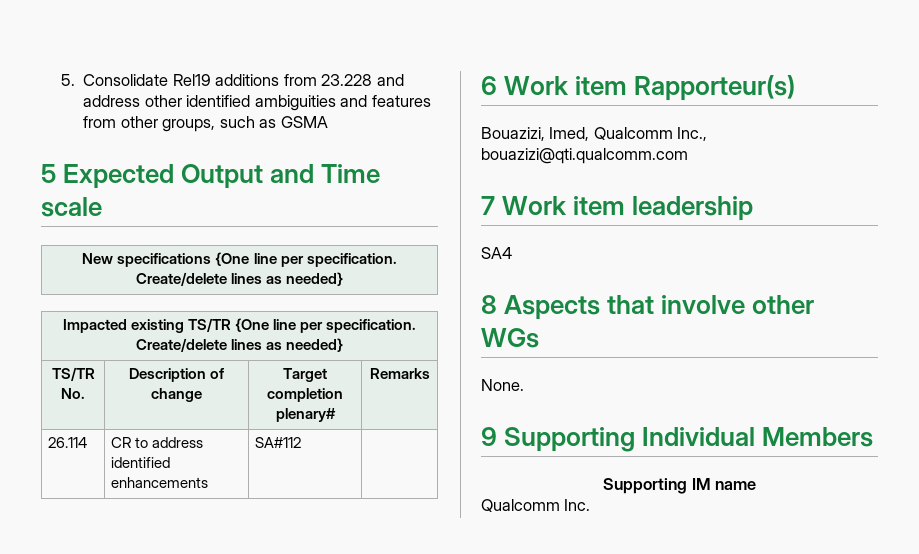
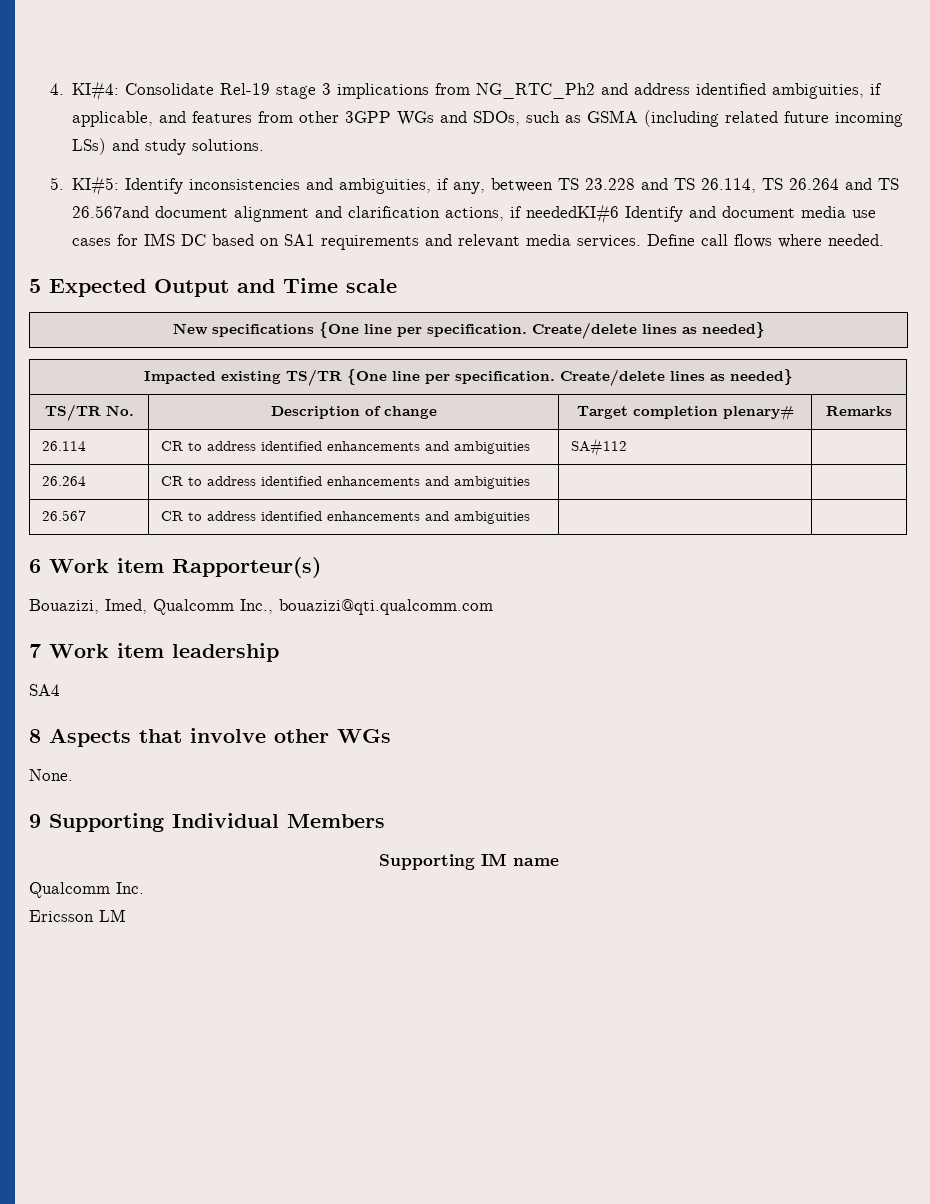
- 5. Consolidate Rel19 additions from 23.228 and address other identified ambiguities and features from other groups, such as GSMA
+ 4. KI#4: Consolidate Rel-19 stage 3 implications from NG_RTC_Ph2 and address identified ambiguities, if applicable, and features from other 3GPP WGs and SDOs, such as GSMA (including related future incoming LSs) and study solutions.
+ 5. KI#5: Identify inconsistencies and ambiguities, if any, between TS 23.228 and TS 26.114, TS 26.264 and TS 26.567and document alignment and clarification actions, if neededKI#6 Identify and document media use cases for IMS DC based on SA1 requirements and relevant media services. Define call flows where needed.
- 26.114 | CR to address identified enhancements | SA#112 |
+ 26.114 | CR to address identified enhancements and ambiguities | SA#112 |
+ 26.264 | CR to address identified enhancements and ambiguities | |
+ 26.567 | CR to address identified enhancements and ambiguities | |
+ Ericsson LM

